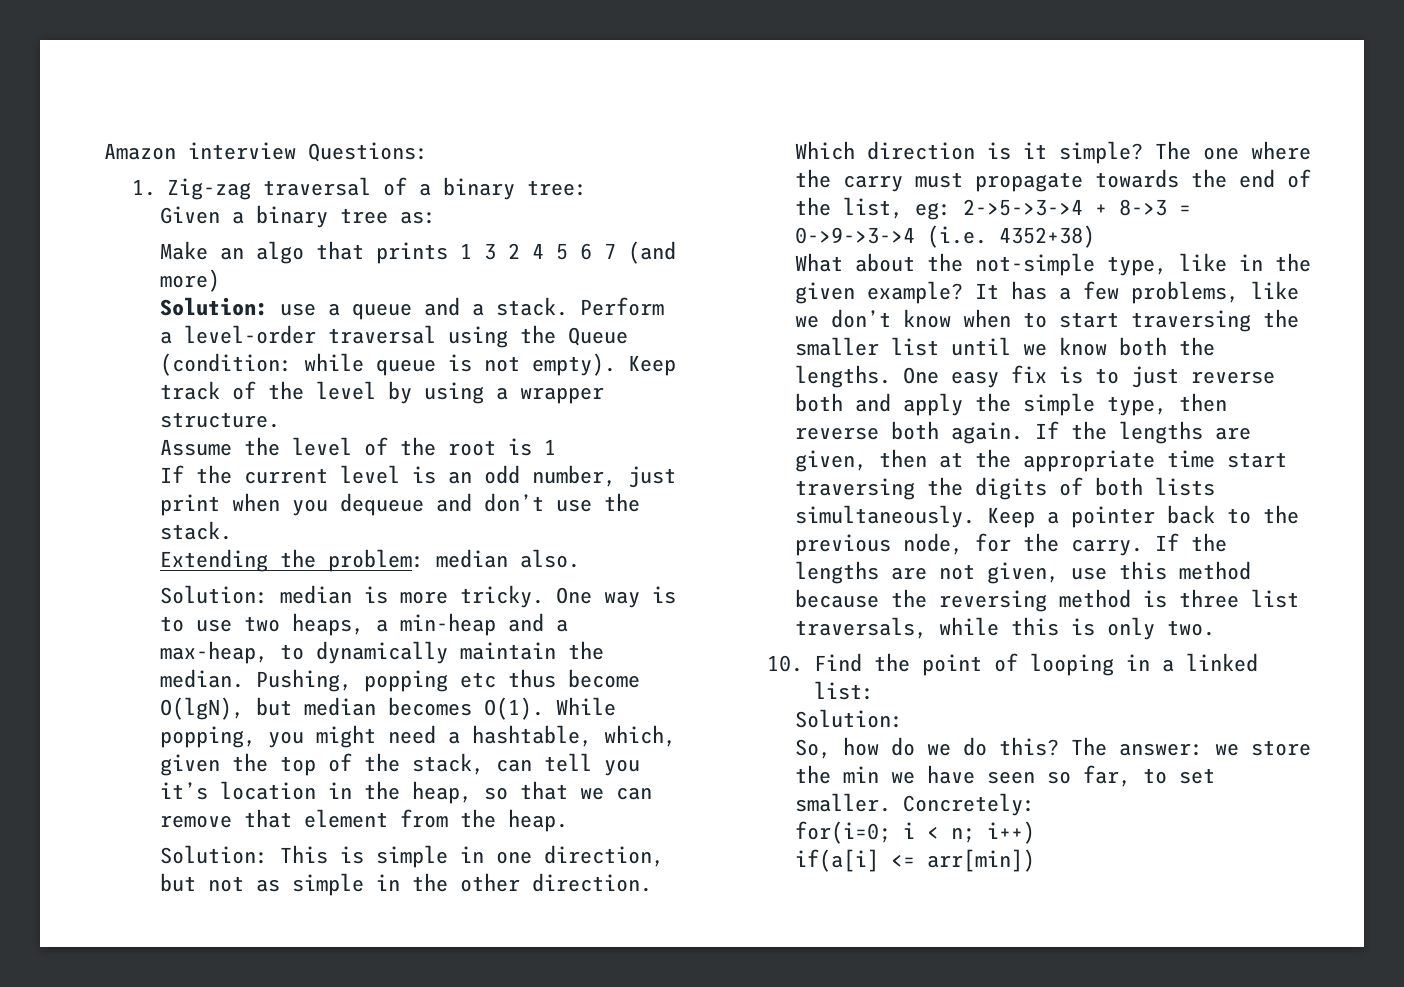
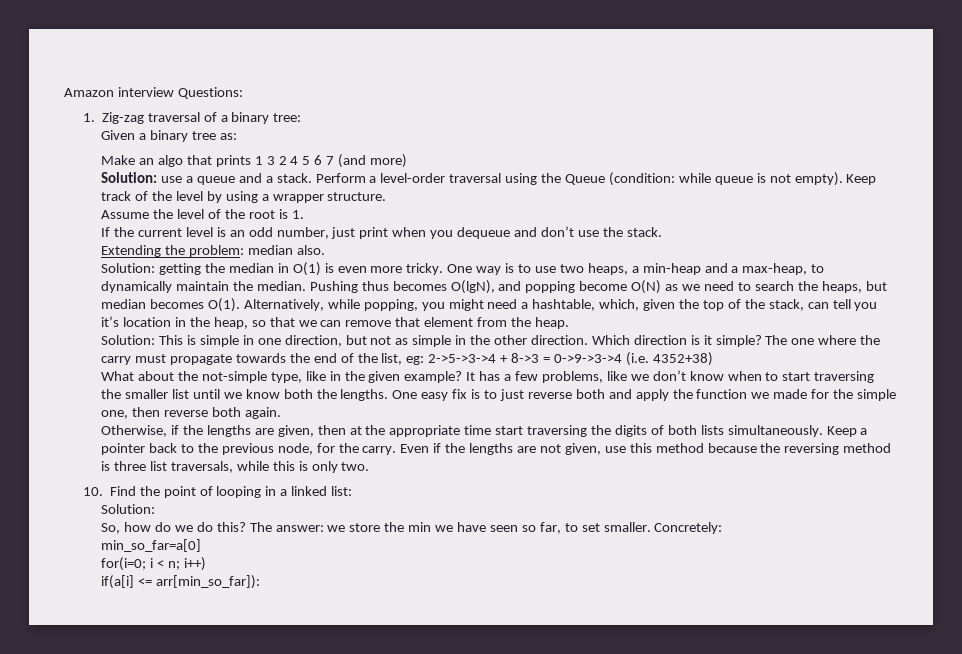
- Assume the level of the root is 1
+ Assume the level of the root is 1.
- Solution: median is more tricky.
+ Solution: getting the median in O(1) is even more tricky.
- Pushing, popping etc thus become O(lgN), but median becomes O(1).
+ Pushing thus becomes O(lgN), and popping become O(N) as we need to search the heaps, but median becomes O(1).
- While popping, you might need a hashtable, which, given the top of the stack, can tell you it’s location in the heap, so that we can remove that element from the heap.
+ Alternatively, while popping, you might need a hashtable, which, given the top of the stack, can tell you it’s location in the heap, so that we can remove that element from the heap.
- One easy fix is to just reverse both and apply the simple type, then reverse both again. If the lengths are given, then at the appropriate time start traversing the digits of both lists simultaneously.
+ One easy fix is to just reverse both and apply the function we made for the simple one, then reverse both again.
+ Otherwise, if the lengths are given, then at the appropriate time start traversing the digits of both lists simultaneously.
- If the lengths are not given, use this method because the reversing method is three list traversals, while this is only two.
+ Even if the lengths are not given, use this method because the reversing method is three list traversals, while this is only two.
+ min_so_far=a[0]
- if(a[i] <= arr[min])
+ if(a[i] <= arr[min_so_far]):

